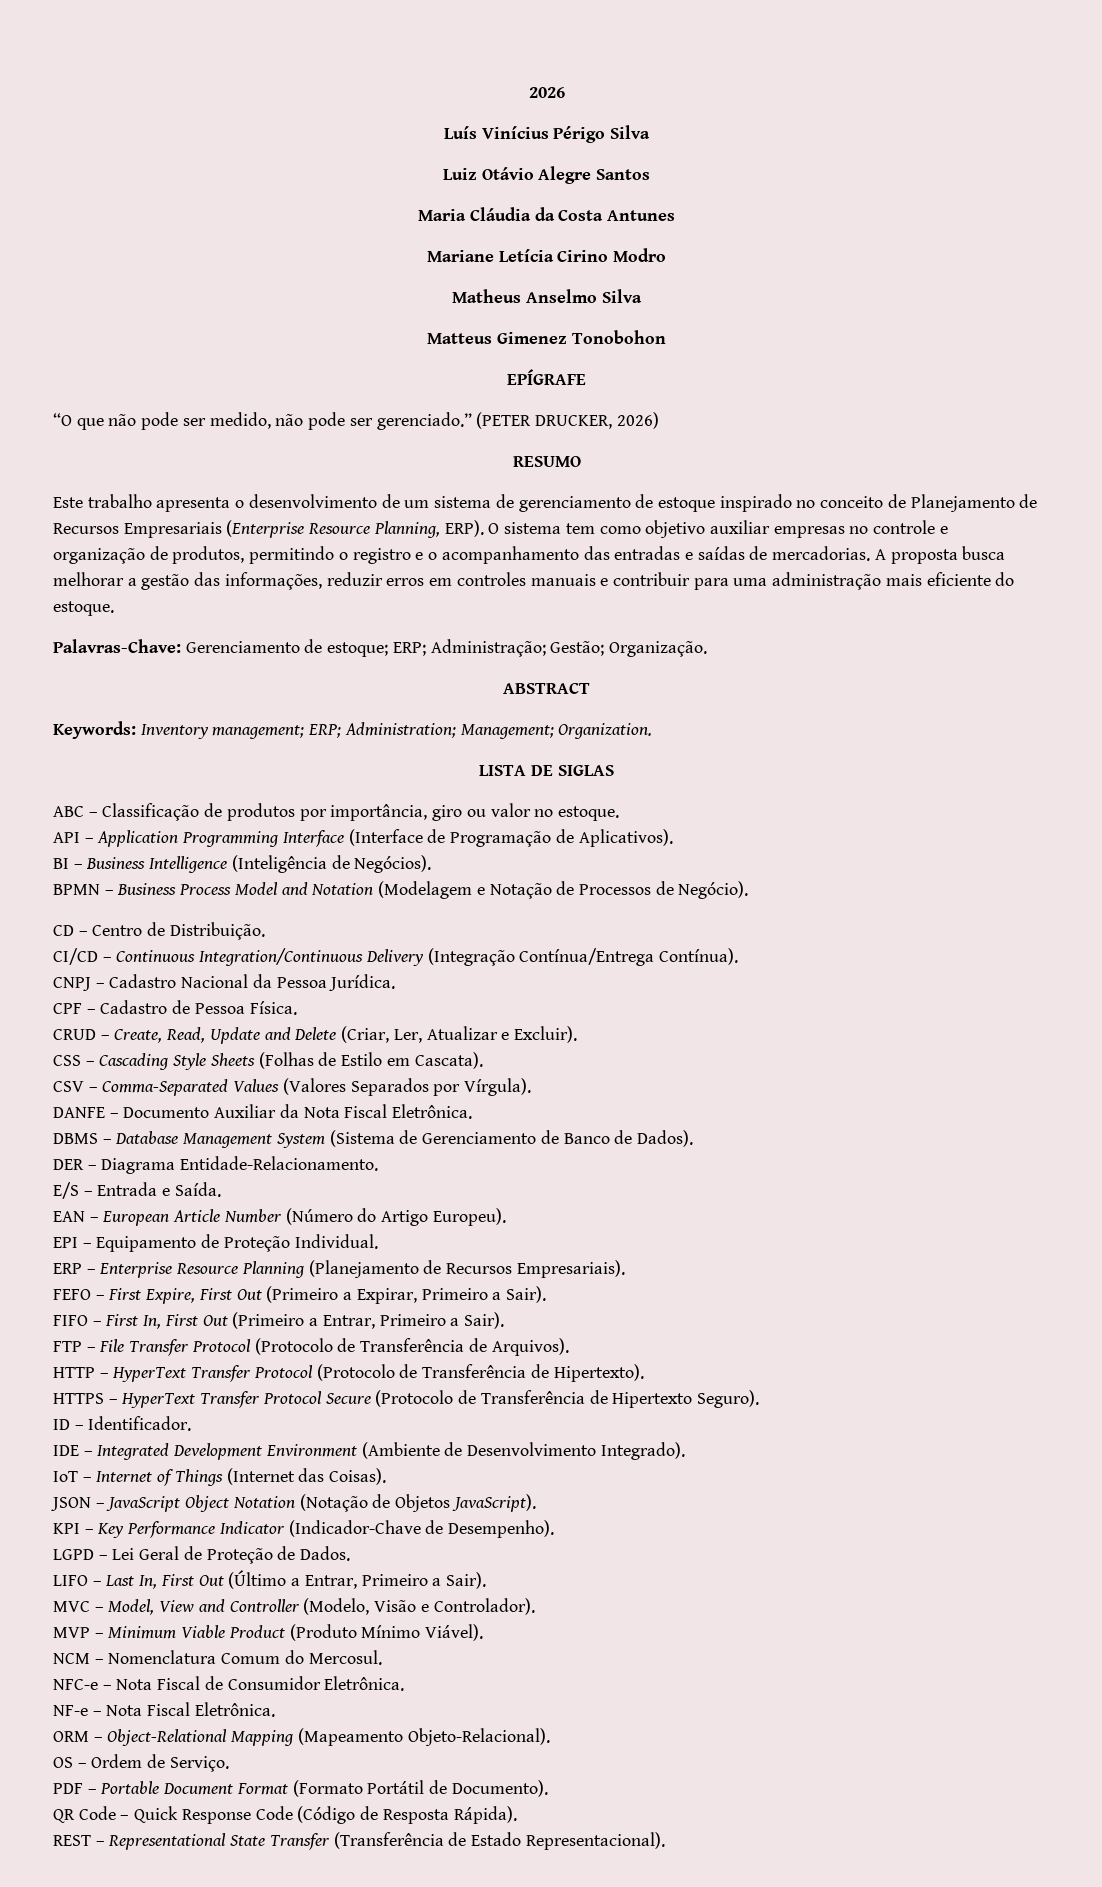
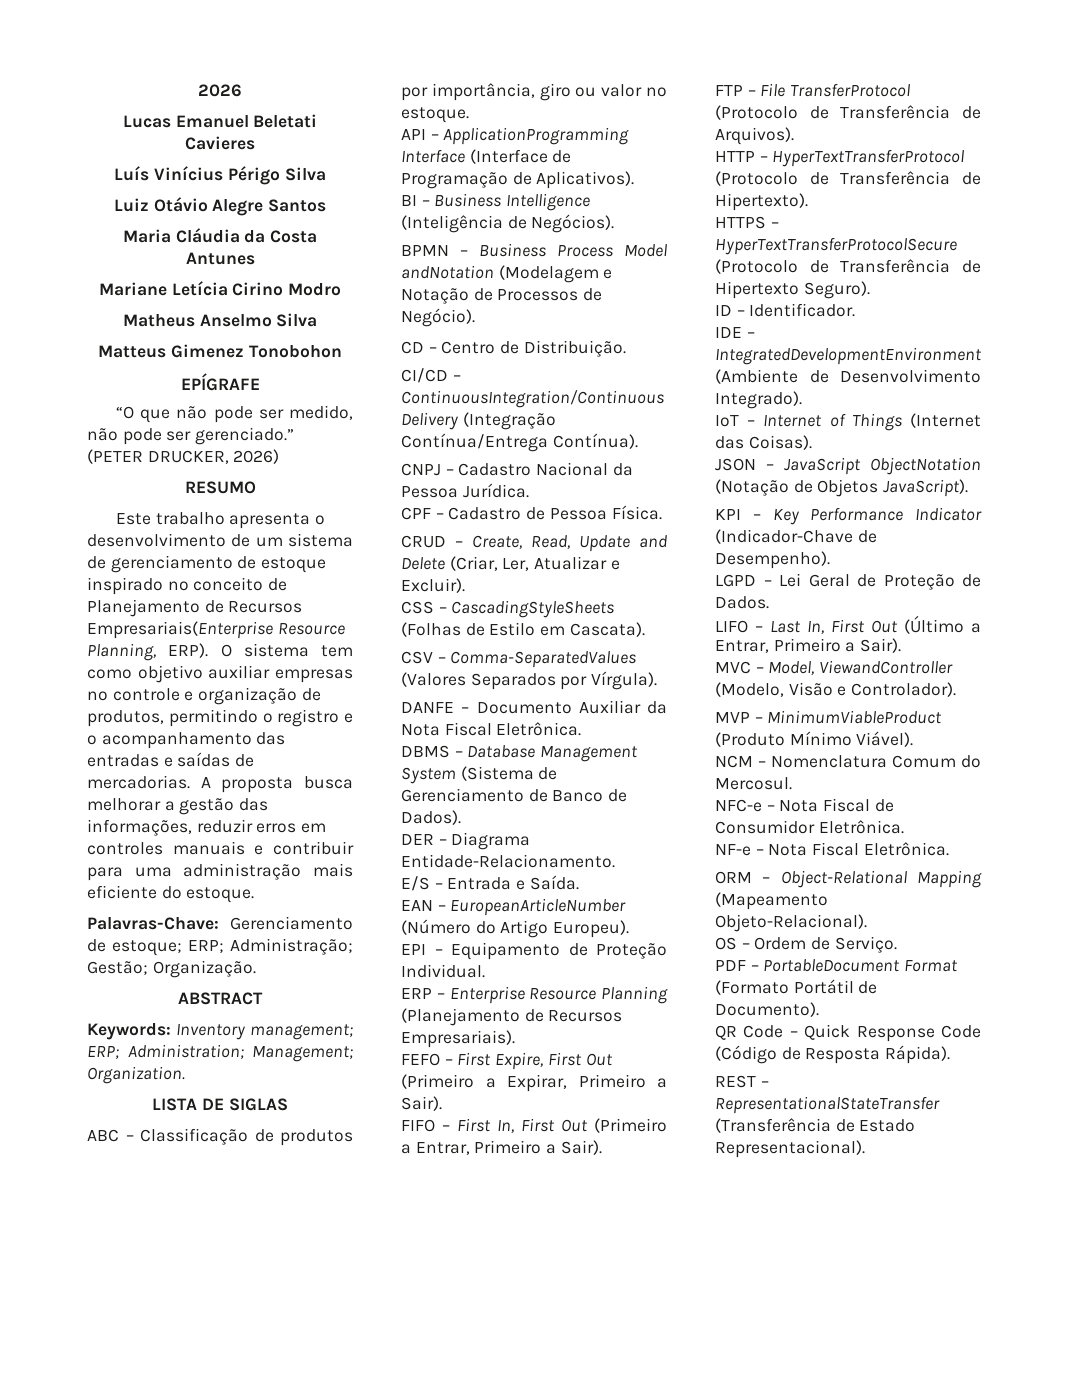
+ Lucas Emanuel Beletati Cavieres
- Este trabalho apresenta o desenvolvimento de um sistema de gerenciamento de estoque inspirado no conceito de Planejamento de Recursos Empresariais (Enterprise Resource Planning, ERP).
+ Este trabalho apresenta o desenvolvimento de um sistema de gerenciamento de estoque inspirado no conceito de Planejamento de Recursos Empresariais(Enterprise Resource Planning, ERP).
- API – Application Programming Interface (Interface de Programação de Aplicativos).
+ API – ApplicationProgramming Interface (Interface de Programação de Aplicativos).
- BPMN – Business Process Model and Notation (Modelagem e Notação de Processos de Negócio).
+ BPMN – Business Process Model andNotation (Modelagem e Notação de Processos de Negócio).
- CI/CD – Continuous Integration/Continuous Delivery (Integração Contínua/Entrega Contínua).
+ CI/CD – ContinuousIntegration/Continuous Delivery (Integração Contínua/Entrega Contínua).
- CSS – Cascading Style Sheets (Folhas de Estilo em Cascata).
+ CSS – CascadingStyleSheets (Folhas de Estilo em Cascata).
- CSV – Comma-Separated Values (Valores Separados por Vírgula).
+ CSV – Comma-SeparatedValues (Valores Separados por Vírgula).
- EAN – European Article Number (Número do Artigo Europeu).
+ EAN – EuropeanArticleNumber (Número do Artigo Europeu).
- FTP – File Transfer Protocol (Protocolo de Transferência de Arquivos).
+ FTP – File TransferProtocol (Protocolo de Transferência de Arquivos).
- HTTP – HyperText Transfer Protocol (Protocolo de Transferência de Hipertexto).
+ HTTP – HyperTextTransferProtocol (Protocolo de Transferência de Hipertexto).
- HTTPS – HyperText Transfer Protocol Secure (Protocolo de Transferência de Hipertexto Seguro).
+ HTTPS – HyperTextTransferProtocolSecure (Protocolo de Transferência de Hipertexto Seguro).
- IDE – Integrated Development Environment (Ambiente de Desenvolvimento Integrado).
+ IDE – IntegratedDevelopmentEnvironment (Ambiente de Desenvolvimento Integrado).
- JSON – JavaScript Object Notation (Notação de Objetos JavaScript).
+ JSON – JavaScript ObjectNotation (Notação de Objetos JavaScript).
- MVC – Model, View and Controller (Modelo, Visão e Controlador).
+ MVC – Model, ViewandController (Modelo, Visão e Controlador).
- MVP – Minimum Viable Product (Produto Mínimo Viável).
+ MVP – MinimumViableProduct (Produto Mínimo Viável).
- PDF – Portable Document Format (Formato Portátil de Documento).
+ PDF – PortableDocument Format (Formato Portátil de Documento).
- REST – Representational State Transfer (Transferência de Estado Representacional).
+ REST – RepresentationalStateTransfer (Transferência de Estado Representacional).

